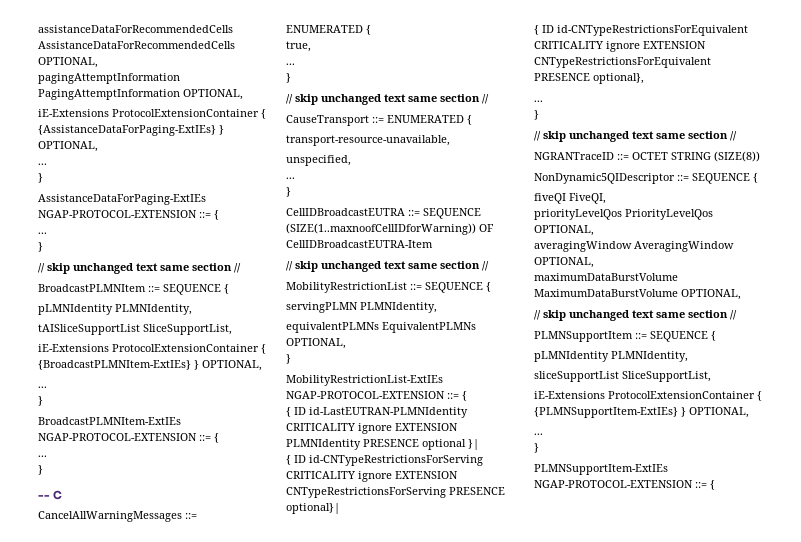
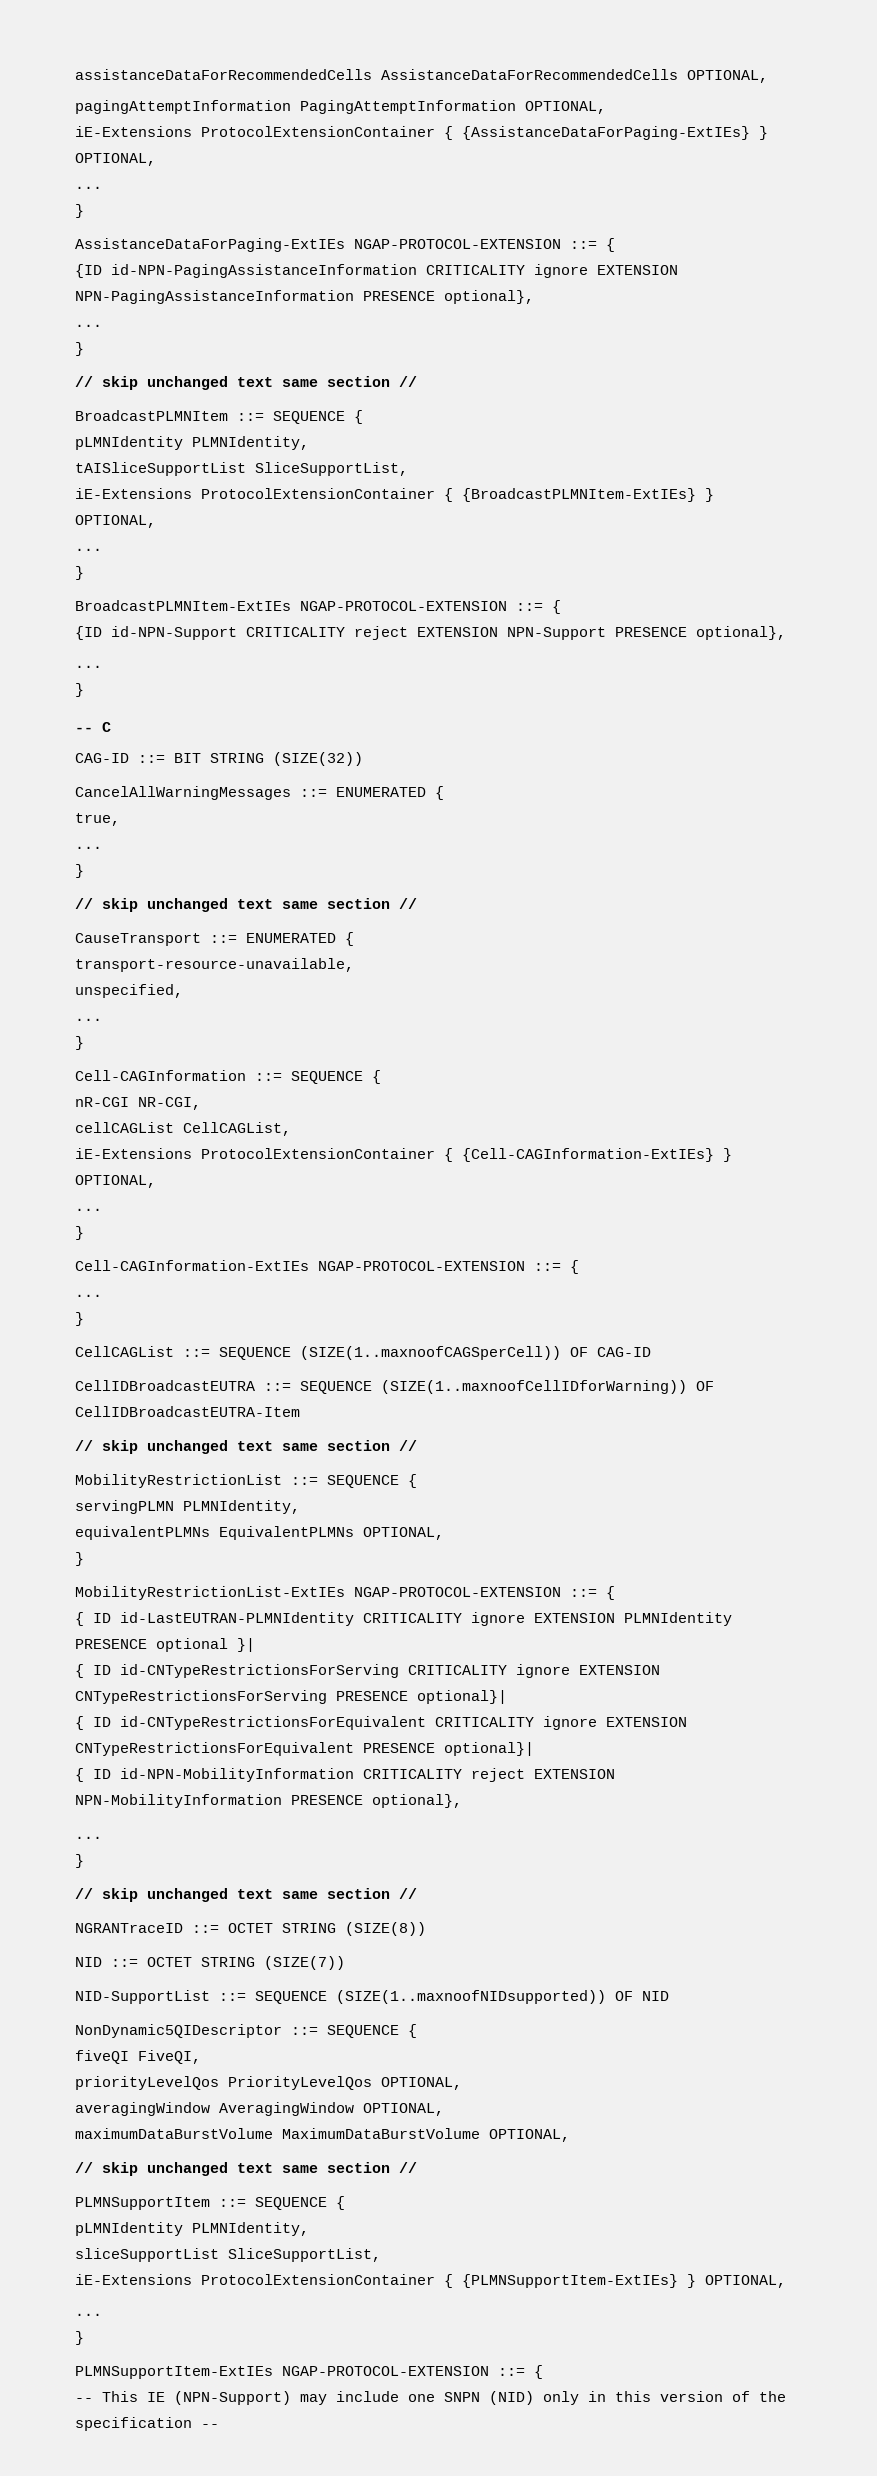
+ {ID id-NPN-PagingAssistanceInformation CRITICALITY ignore EXTENSION NPN-PagingAssistanceInformation PRESENCE optional},
+ {ID id-NPN-Support CRITICALITY reject EXTENSION NPN-Support PRESENCE optional},
+ CAG-ID ::= BIT STRING (SIZE(32))
+ Cell-CAGInformation ::= SEQUENCE {
+ nR-CGI NR-CGI,
+ cellCAGList CellCAGList,
+ iE-Extensions ProtocolExtensionContainer { {Cell-CAGInformation-ExtIEs} } OPTIONAL,
+ ...
+ }
+ Cell-CAGInformation-ExtIEs NGAP-PROTOCOL-EXTENSION ::= {
+ ...
+ }
+ CellCAGList ::= SEQUENCE (SIZE(1..maxnoofCAGSperCell)) OF CAG-ID
- { ID id-CNTypeRestrictionsForEquivalent CRITICALITY ignore EXTENSION CNTypeRestrictionsForEquivalent PRESENCE optional},
+ { ID id-CNTypeRestrictionsForEquivalent CRITICALITY ignore EXTENSION CNTypeRestrictionsForEquivalent PRESENCE optional}|
+ { ID id-NPN-MobilityInformation CRITICALITY reject EXTENSION NPN-MobilityInformation PRESENCE optional},
+ NID ::= OCTET STRING (SIZE(7))
+ NID-SupportList ::= SEQUENCE (SIZE(1..maxnoofNIDsupported)) OF NID
+ -- This IE (NPN-Support) may include one SNPN (NID) only in this version of the specification --

